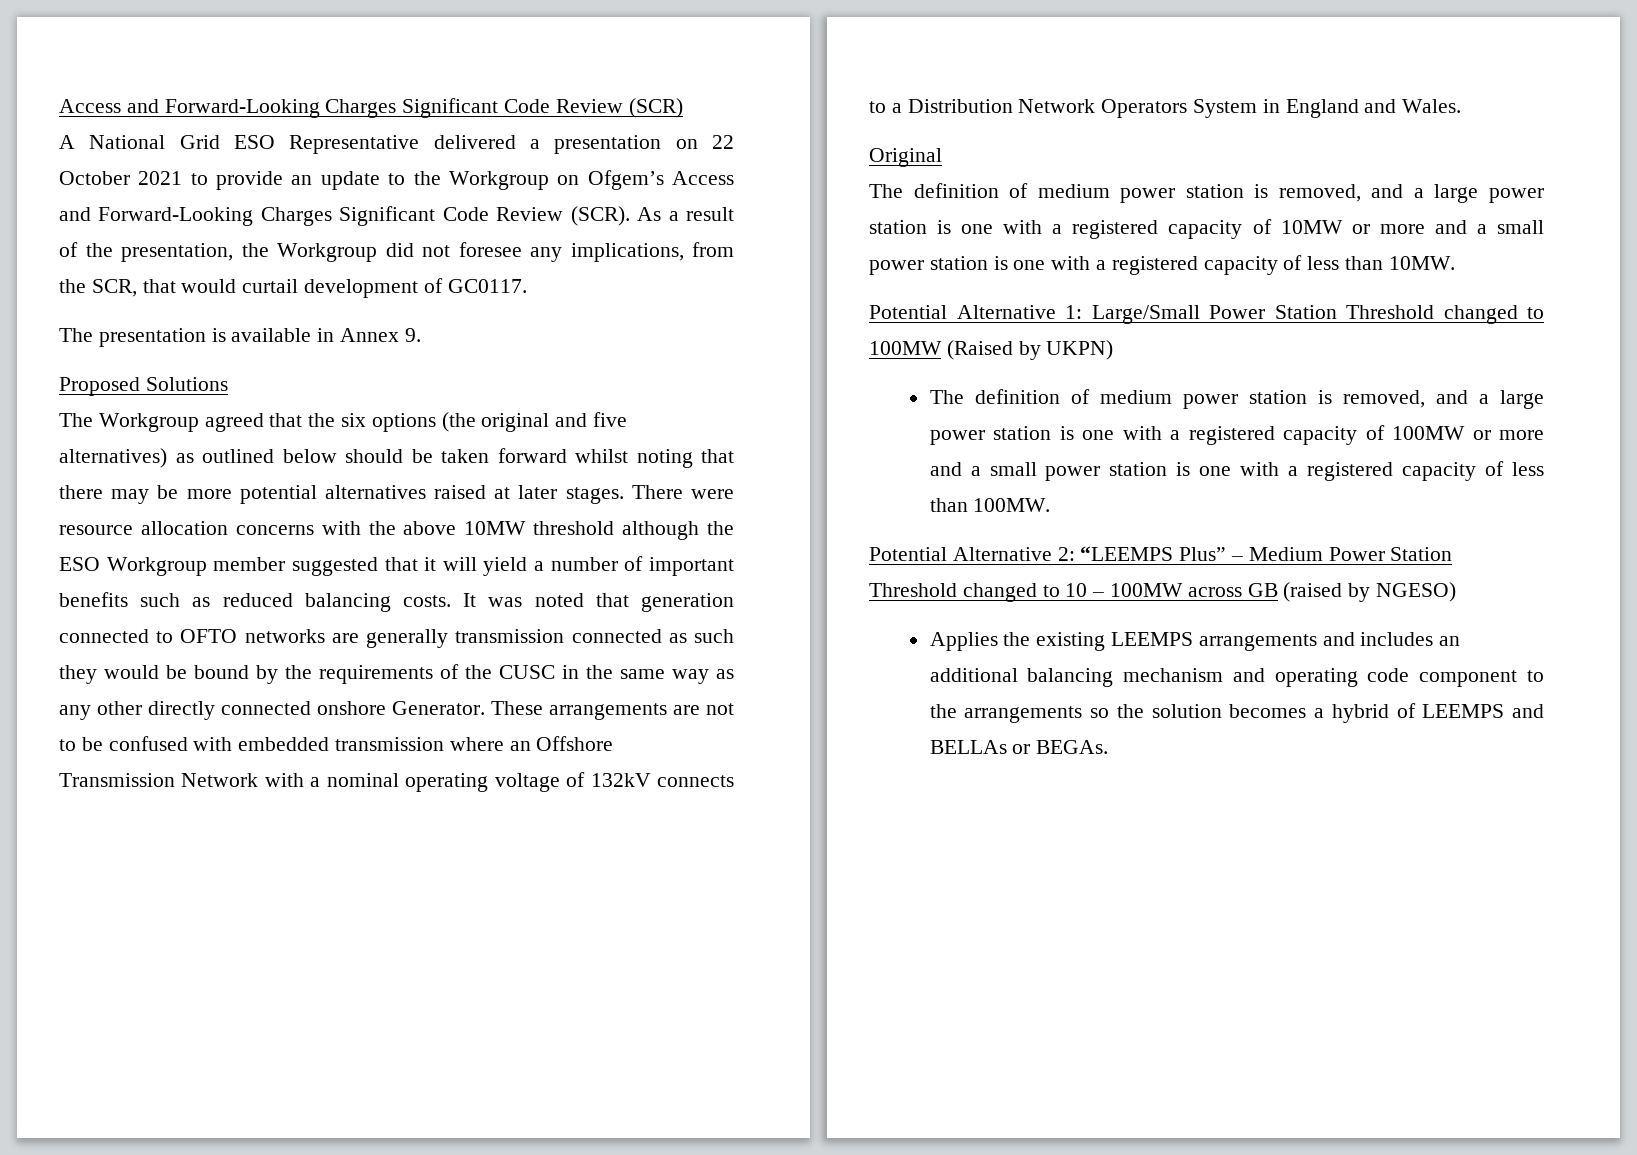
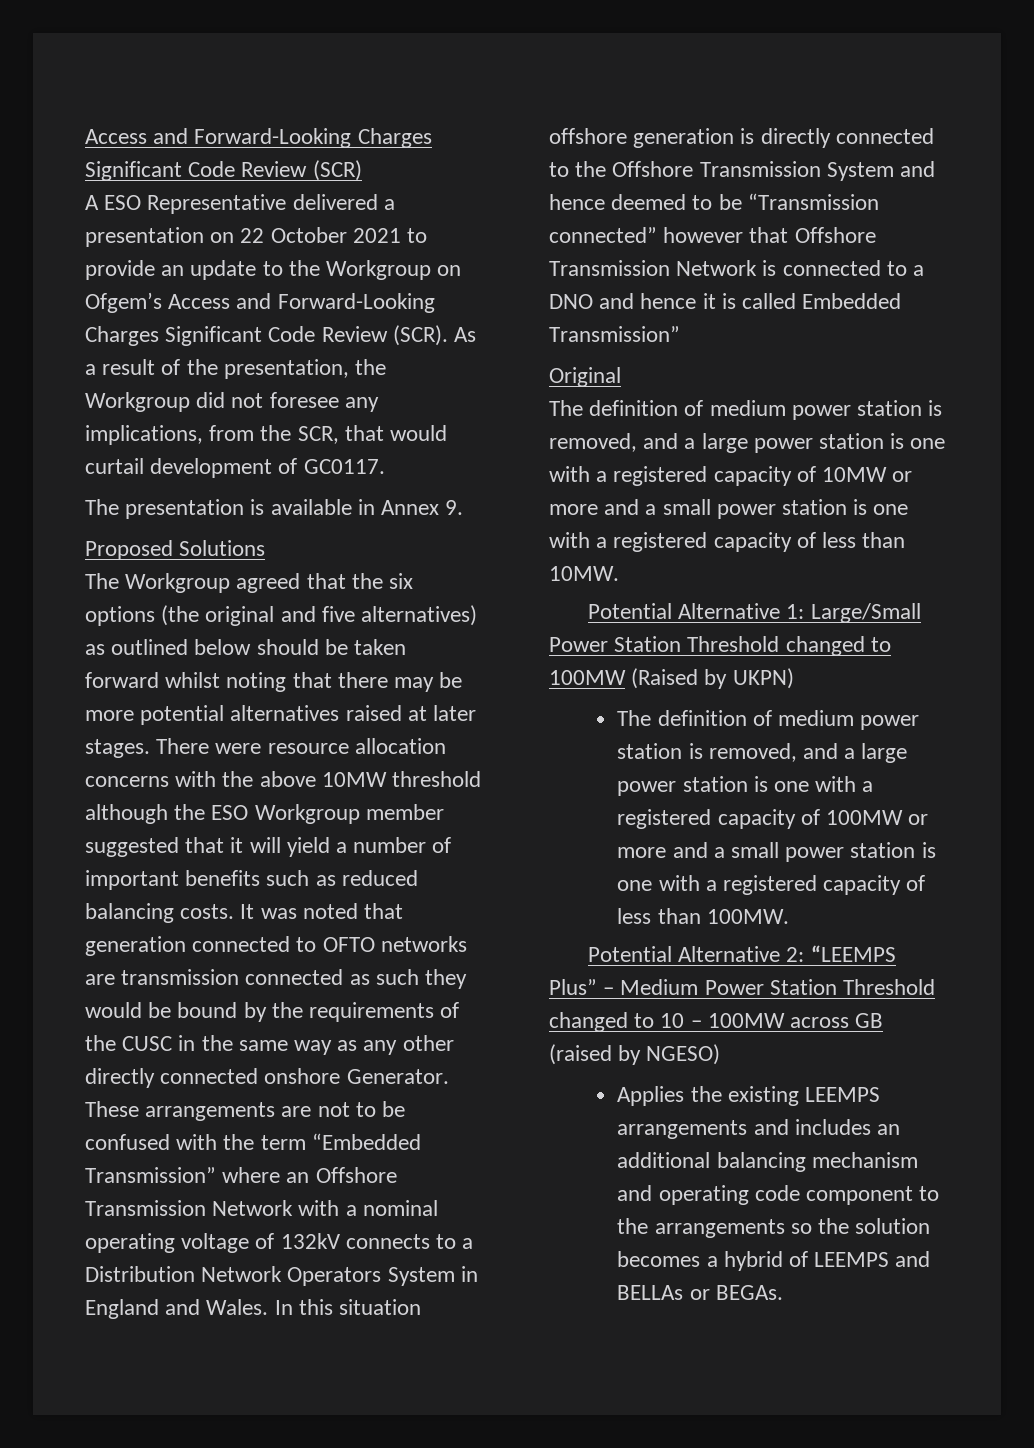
- A National Grid ESO Representative delivered a presentation on 22 October 2021 to provide an update to the Workgroup on Ofgem’s Access and Forward-Looking Charges Significant Code Review (SCR).
+ A ESO Representative delivered a presentation on 22 October 2021 to provide an update to the Workgroup on Ofgem’s Access and Forward-Looking Charges Significant Code Review (SCR).
- It was noted that generation connected to OFTO networks are generally transmission connected as such they would be bound by the requirements of the CUSC in the same way as any other directly connected onshore Generator.
+ It was noted that generation connected to OFTO networks are transmission connected as such they would be bound by the requirements of the CUSC in the same way as any other directly connected onshore Generator.
- These arrangements are not to be confused with embedded transmission where an Offshore Transmission Network with a nominal operating voltage of 132kV connects to a Distribution Network Operators System in England and Wales.
+ These arrangements are not to be confused with the term “Embedded Transmission” where an Offshore Transmission Network with a nominal operating voltage of 132kV connects to a Distribution Network Operators System in England and Wales. In this situation offshore generation is directly connected to the Offshore Transmission System and hence deemed to be “Transmission connected” however that Offshore Transmission Network is connected to a DNO and hence it is called Embedded Transmission”

